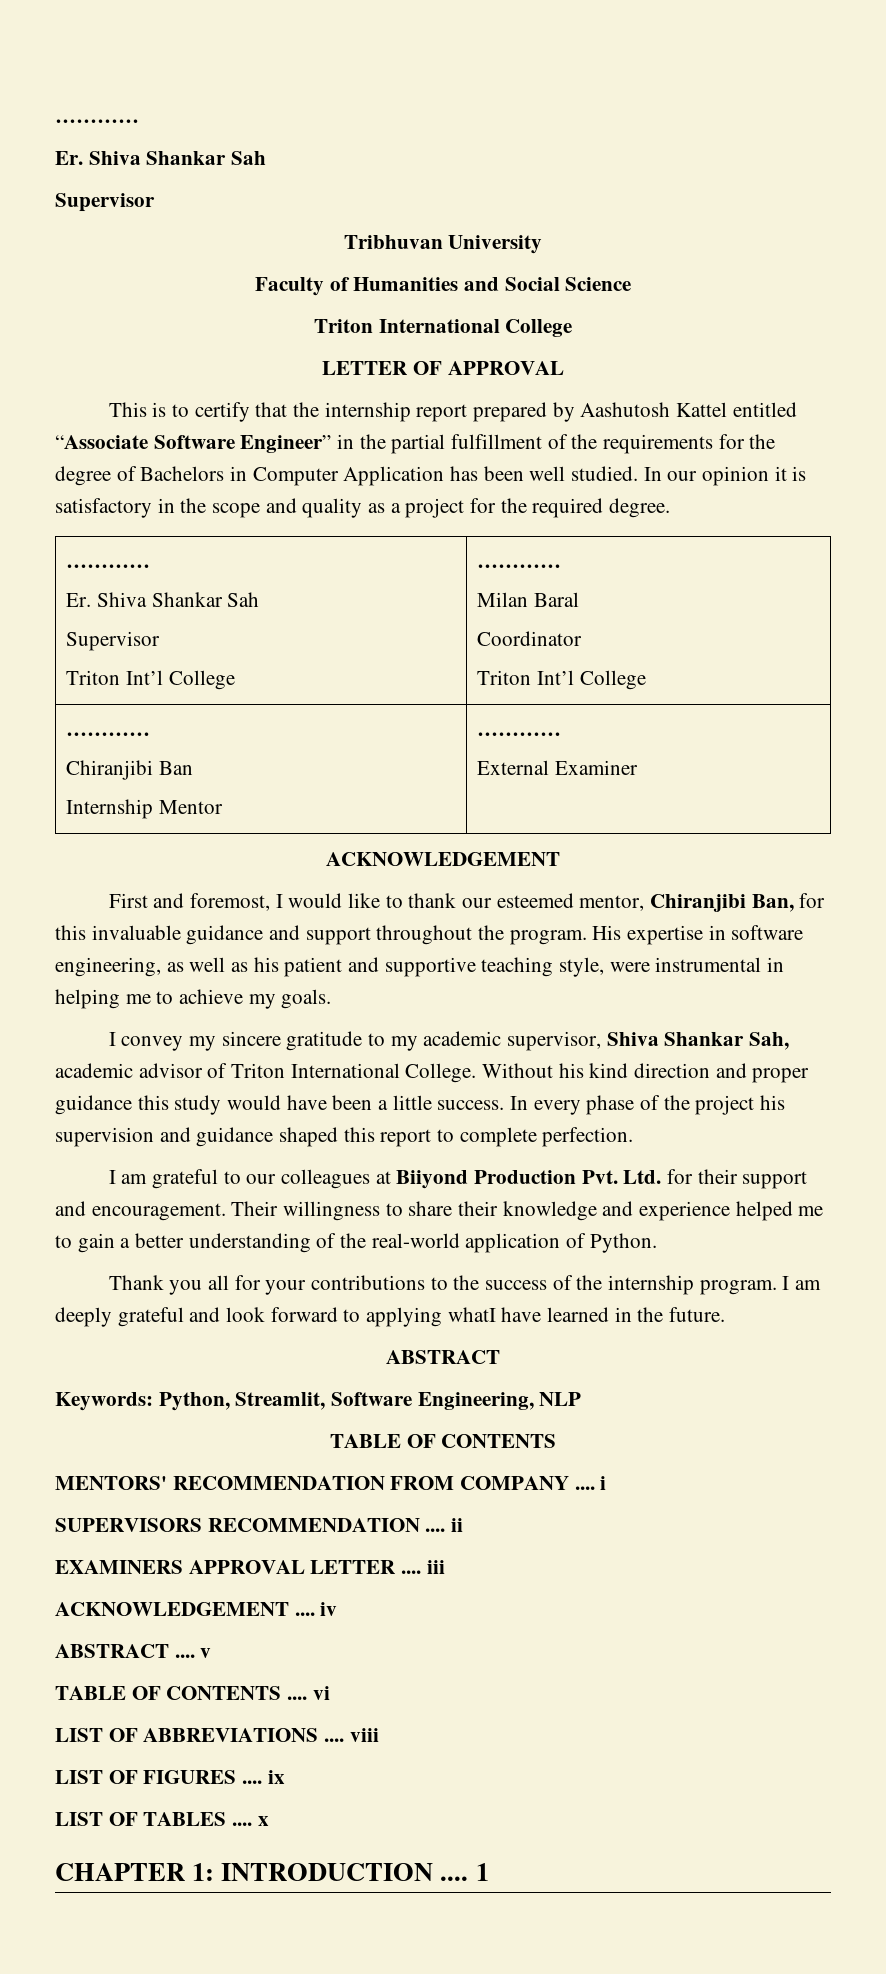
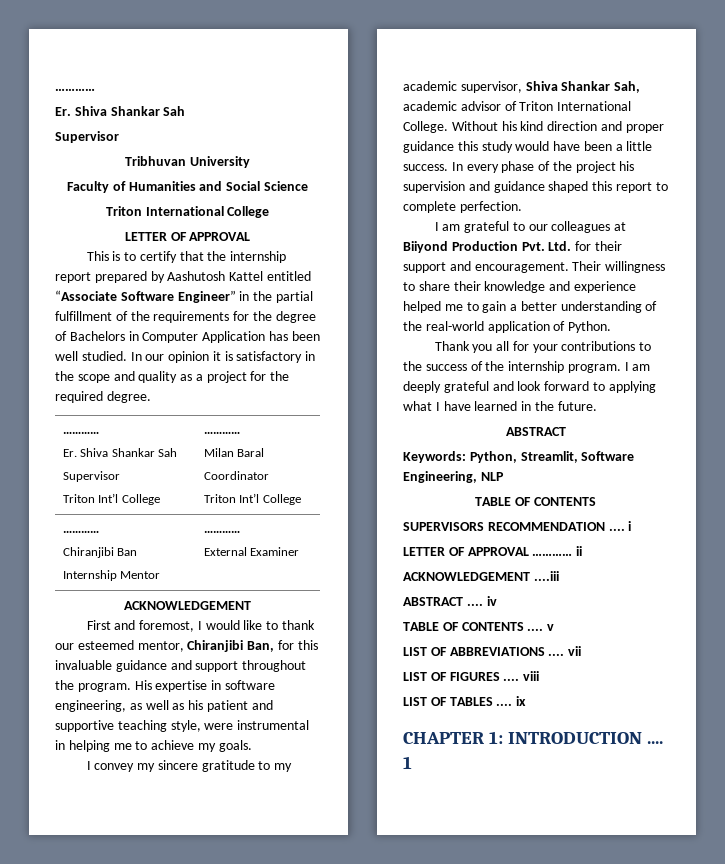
- I am deeply grateful and look forward to applying whatI have learned in the future.
+ I am deeply grateful and look forward to applying what I have learned in the future.
- MENTORS' RECOMMENDATION FROM COMPANY .... i
- SUPERVISORS RECOMMENDATION .... ii
- EXAMINERS APPROVAL LETTER .... iii
- ACKNOWLEDGEMENT .... iv
+ SUPERVISORS RECOMMENDATION .... i
+ LETTER OF APPROVAL ………… ii
+ ACKNOWLEDGEMENT ....iii
- ABSTRACT .... v
+ ABSTRACT .... iv
- TABLE OF CONTENTS .... vi
+ TABLE OF CONTENTS .... v
- LIST OF ABBREVIATIONS .... viii
+ LIST OF ABBREVIATIONS .... vii
- LIST OF FIGURES .... ix
+ LIST OF FIGURES .... viii
- LIST OF TABLES .... x
+ LIST OF TABLES .... ix

